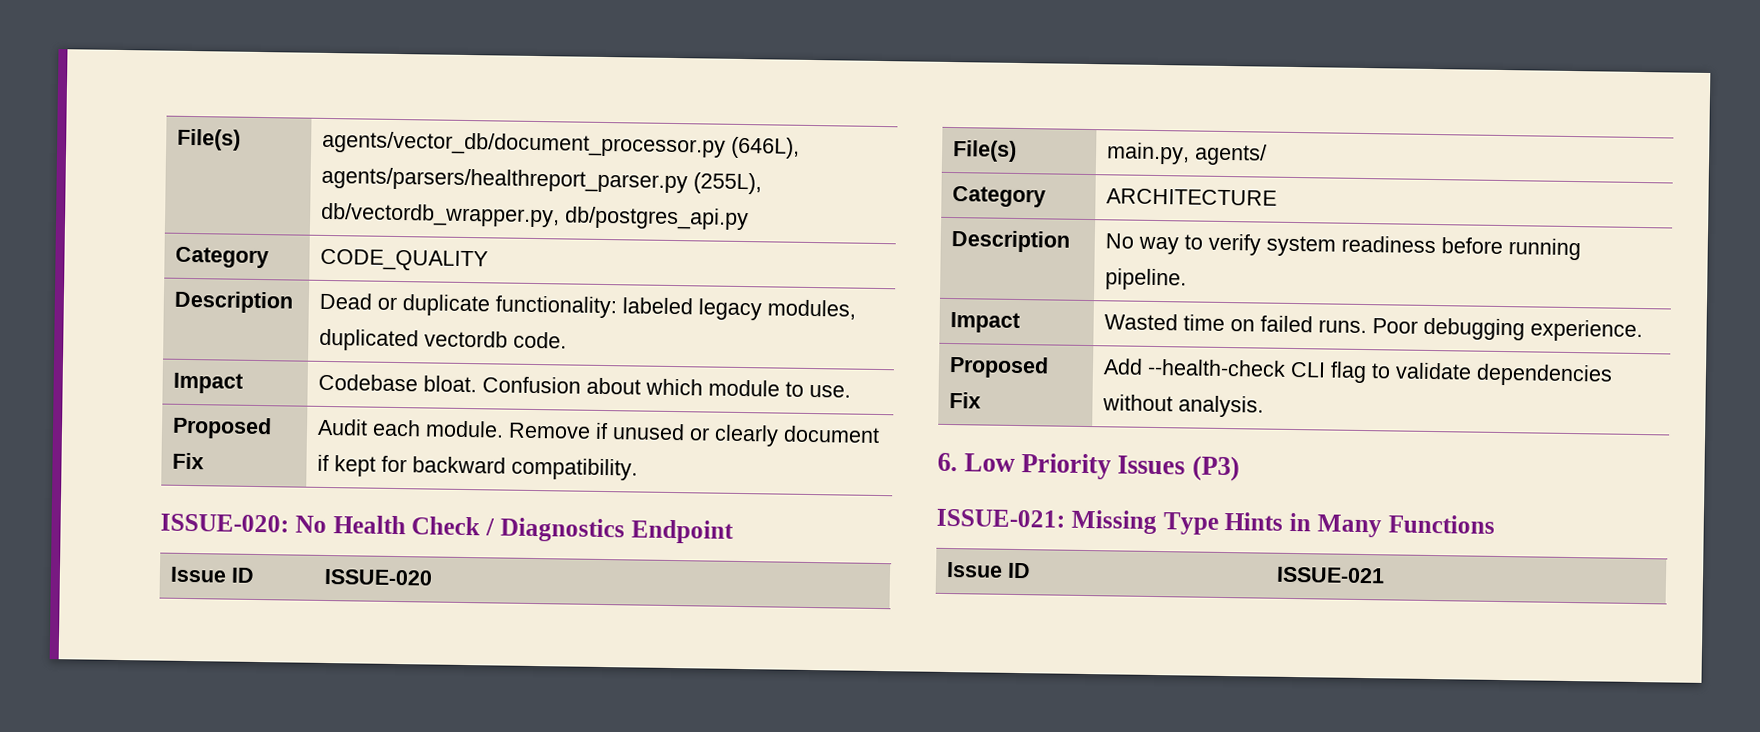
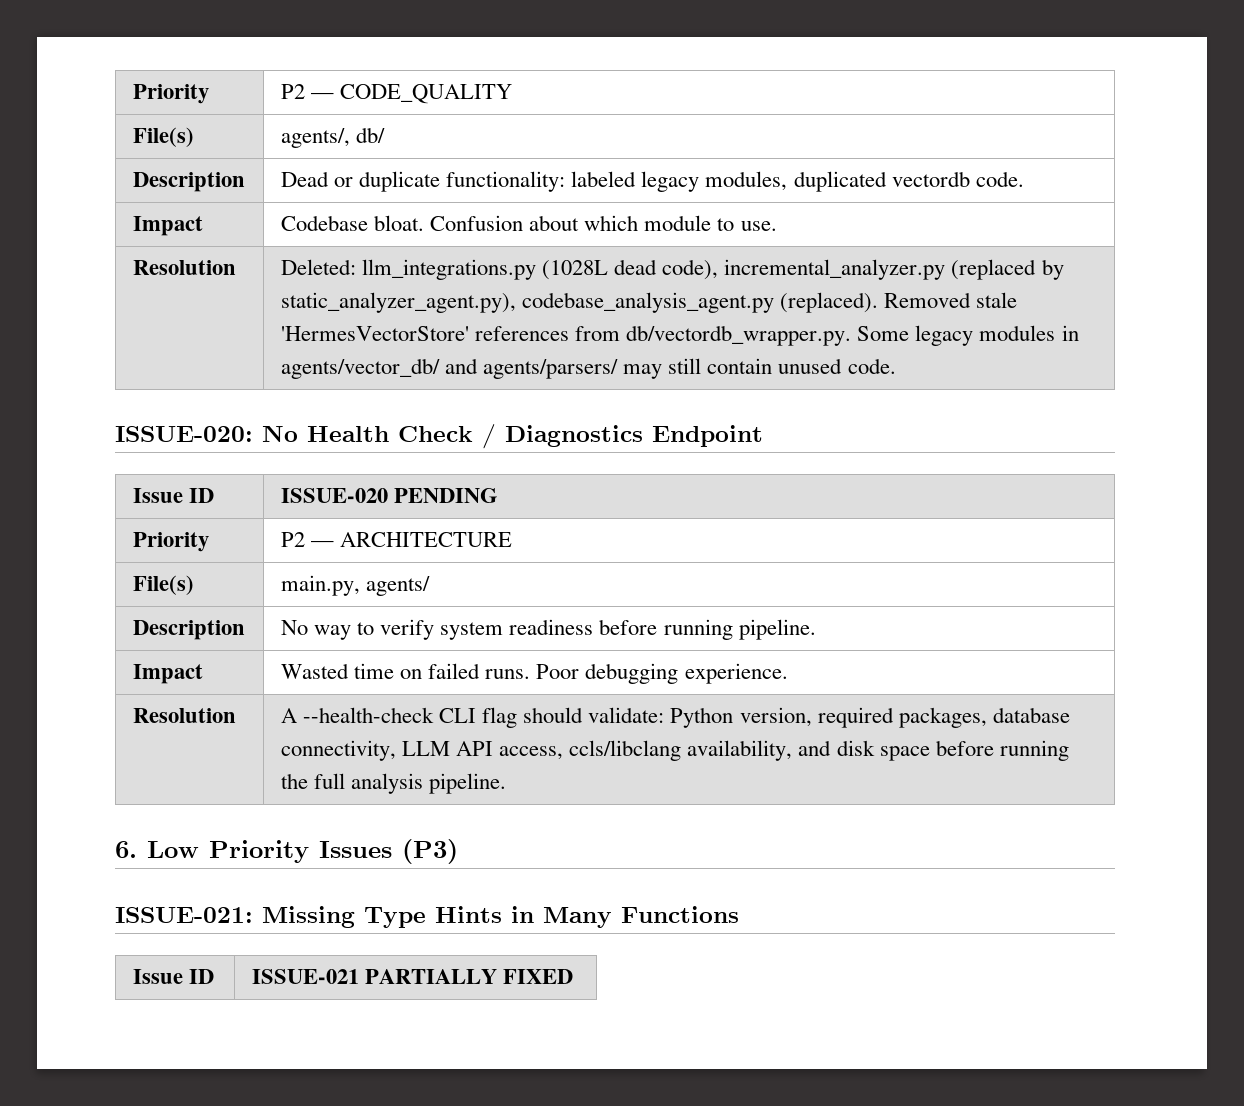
- File(s) | agents/vector_db/document_processor.py (646L), agents/parsers/healthreport_parser.py (255L), db/vectordb_wrapper.py, db/postgres_api.py
- Category | CODE_QUALITY
+ Priority | P2 — CODE_QUALITY
+ File(s) | agents/, db/
- Proposed Fix | Audit each module. Remove if unused or clearly document if kept for backward compatibility.
+ Resolution | Deleted: llm_integrations.py (1028L dead code), incremental_analyzer.py (replaced by static_analyzer_agent.py), codebase_analysis_agent.py (replaced). Removed stale 'HermesVectorStore' references from db/vectordb_wrapper.py. Some legacy modules in agents/vector_db/ and agents/parsers/ may still contain unused code.
- Issue ID | ISSUE-020
+ Issue ID | ISSUE-020 PENDING
+ Priority | P2 — ARCHITECTURE
- Category | ARCHITECTURE
- Proposed Fix | Add --health-check CLI flag to validate dependencies without analysis.
+ Resolution | A --health-check CLI flag should validate: Python version, required packages, database connectivity, LLM API access, ccls/libclang availability, and disk space before running the full analysis pipeline.
- Issue ID | ISSUE-021
+ Issue ID | ISSUE-021 PARTIALLY FIXED

